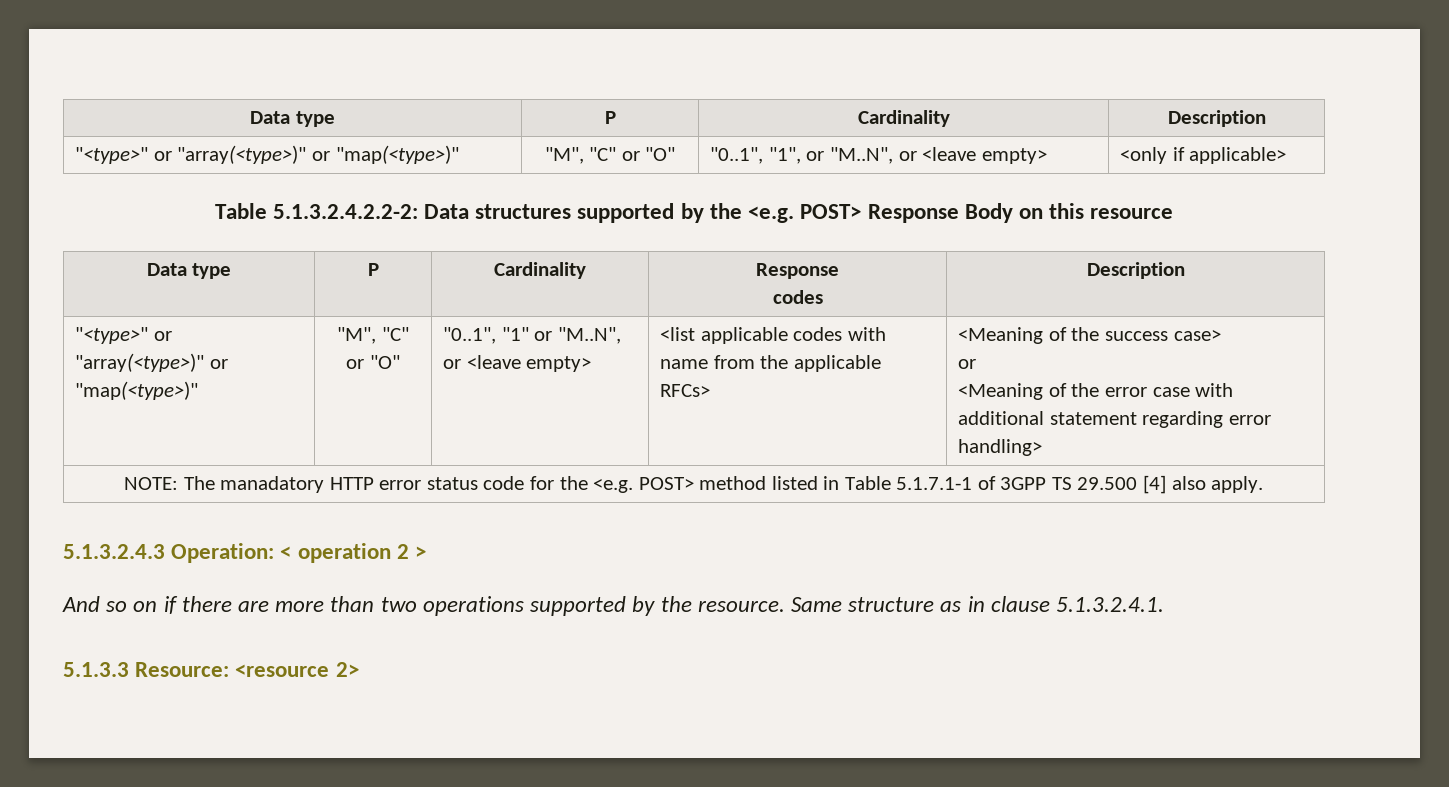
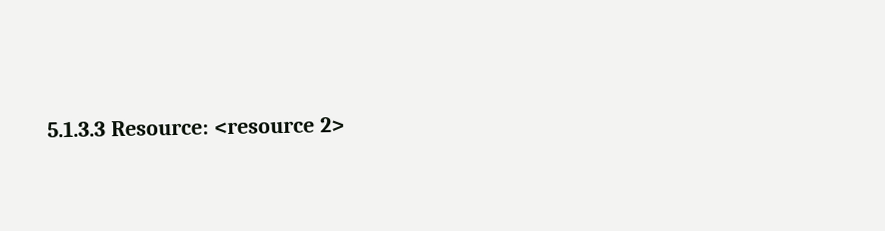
- Data type | P | Cardinality | Description
- "<type>" or "array(<type>)" or "map(<type>)" | "M", "C" or "O" | "0..1", "1", or "M..N", or <leave empty> | <only if applicable>
- Table 5.1.3.2.4.2.2-2: Data structures supported by the <e.g. POST> Response Body on this resource
- Data type | P | Cardinality | Response
- codes | Description
- "<type>" or "array(<type>)" or "map(<type>)" | "M", "C" or "O" | "0..1", "1" or "M..N", or <leave empty> | <list applicable codes with name from the applicable RFCs> | <Meaning of the success case>
- or
- <Meaning of the error case with additional statement regarding error handling>
- NOTE: The manadatory HTTP error status code for the <e.g. POST> method listed in Table 5.1.7.1-1 of 3GPP TS 29.500 [4] also apply.
- 5.1.3.2.4.3 Operation: < operation 2 >
- And so on if there are more than two operations supported by the resource. Same structure as in clause 5.1.3.2.4.1.

